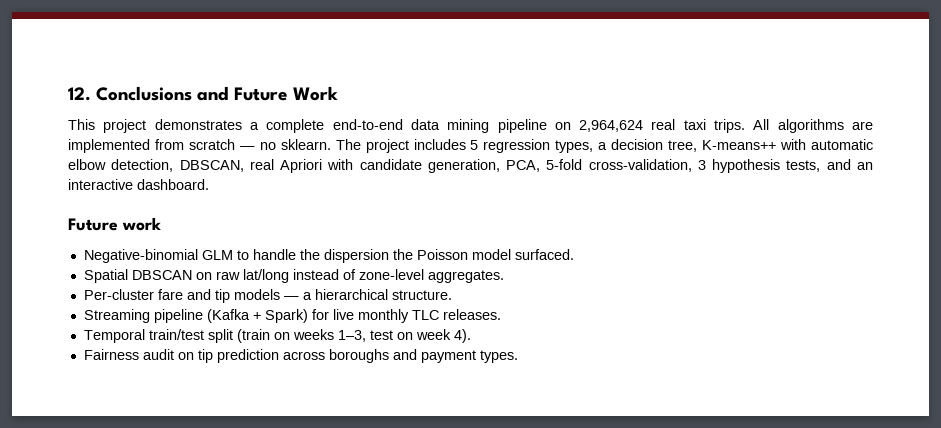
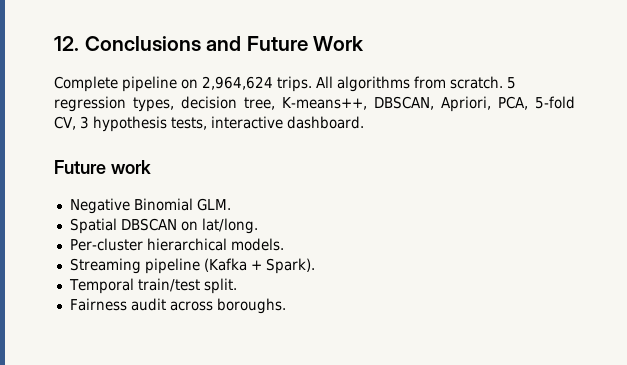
- This project demonstrates a complete end-to-end data mining pipeline on 2,964,624 real taxi trips.
+ Complete pipeline on 2,964,624 trips.
- All algorithms are implemented from scratch — no sklearn. The project includes 5 regression types, a decision tree, K-means++ with automatic elbow detection, DBSCAN, real Apriori with candidate generation, PCA, 5-fold cross-validation, 3 hypothesis tests, and an interactive dashboard.
+ All algorithms from scratch. 5 regression types, decision tree, K-means++, DBSCAN, Apriori, PCA, 5-fold CV, 3 hypothesis tests, interactive dashboard.
- Negative-binomial GLM to handle the dispersion the Poisson model surfaced.
- Spatial DBSCAN on raw lat/long instead of zone-level aggregates.
- Per-cluster fare and tip models — a hierarchical structure.
- Streaming pipeline (Kafka + Spark) for live monthly TLC releases.
- Temporal train/test split (train on weeks 1–3, test on week 4).
- Fairness audit on tip prediction across boroughs and payment types.
+ Negative Binomial GLM.
+ Spatial DBSCAN on lat/long.
+ Per-cluster hierarchical models.
+ Streaming pipeline (Kafka + Spark).
+ Temporal train/test split.
+ Fairness audit across boroughs.

